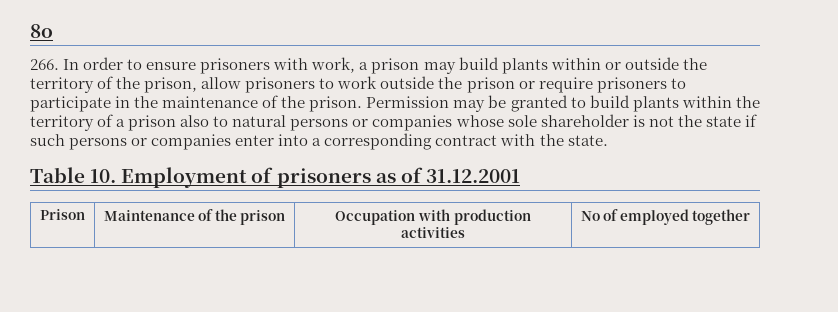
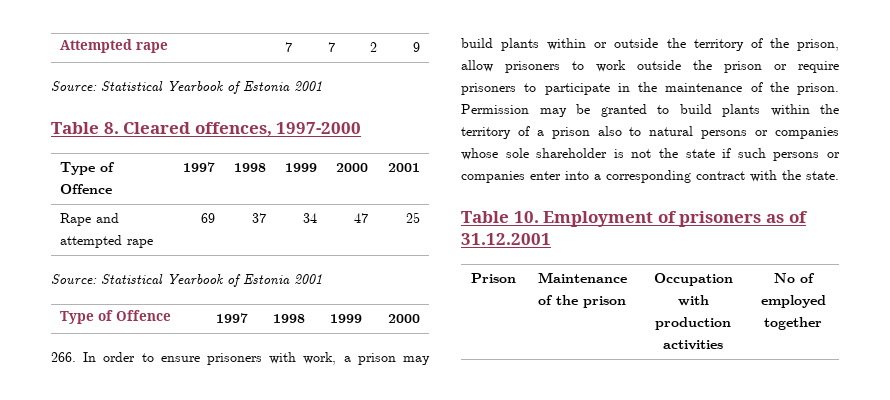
- 8o
+ Attempted rape | 7 | 7 | 2 | 9
+ Source: Statistical Yearbook of Estonia 2001
+ Table 8. Cleared offences, 1997-2000
+ Type of Offence | 1997 | 1998 | 1999 | 2000 | 2001
+ Rape and attempted rape | 69 | 37 | 34 | 47 | 25
+ Source: Statistical Yearbook of Estonia 2001
+ Type of Offence | 1997 | 1998 | 1999 | 2000

